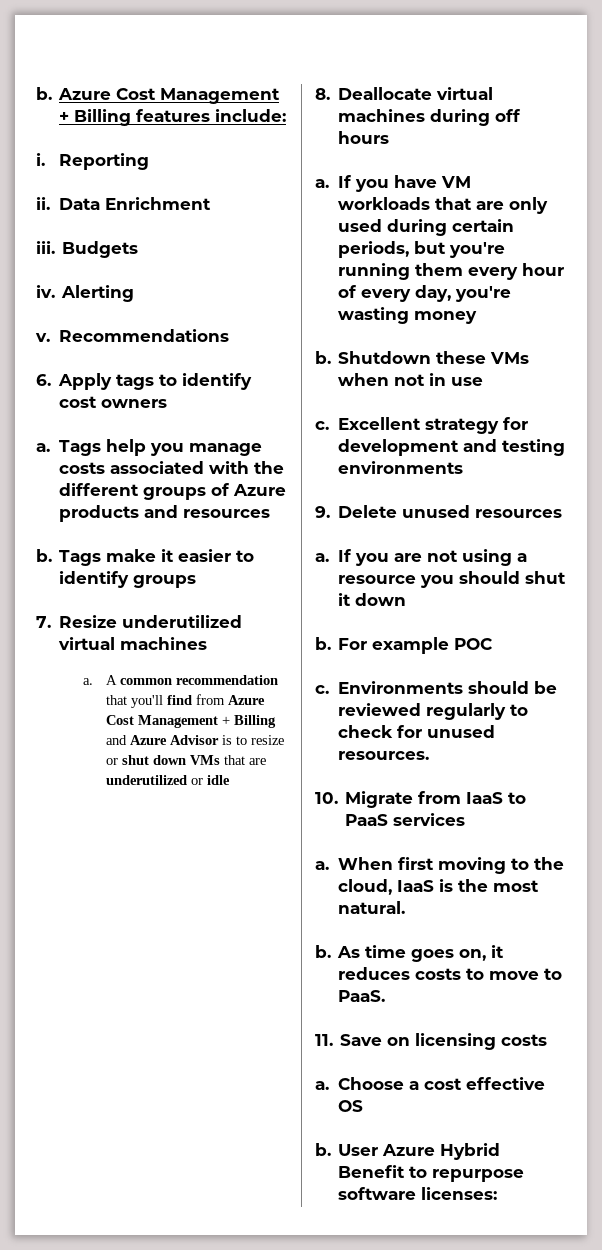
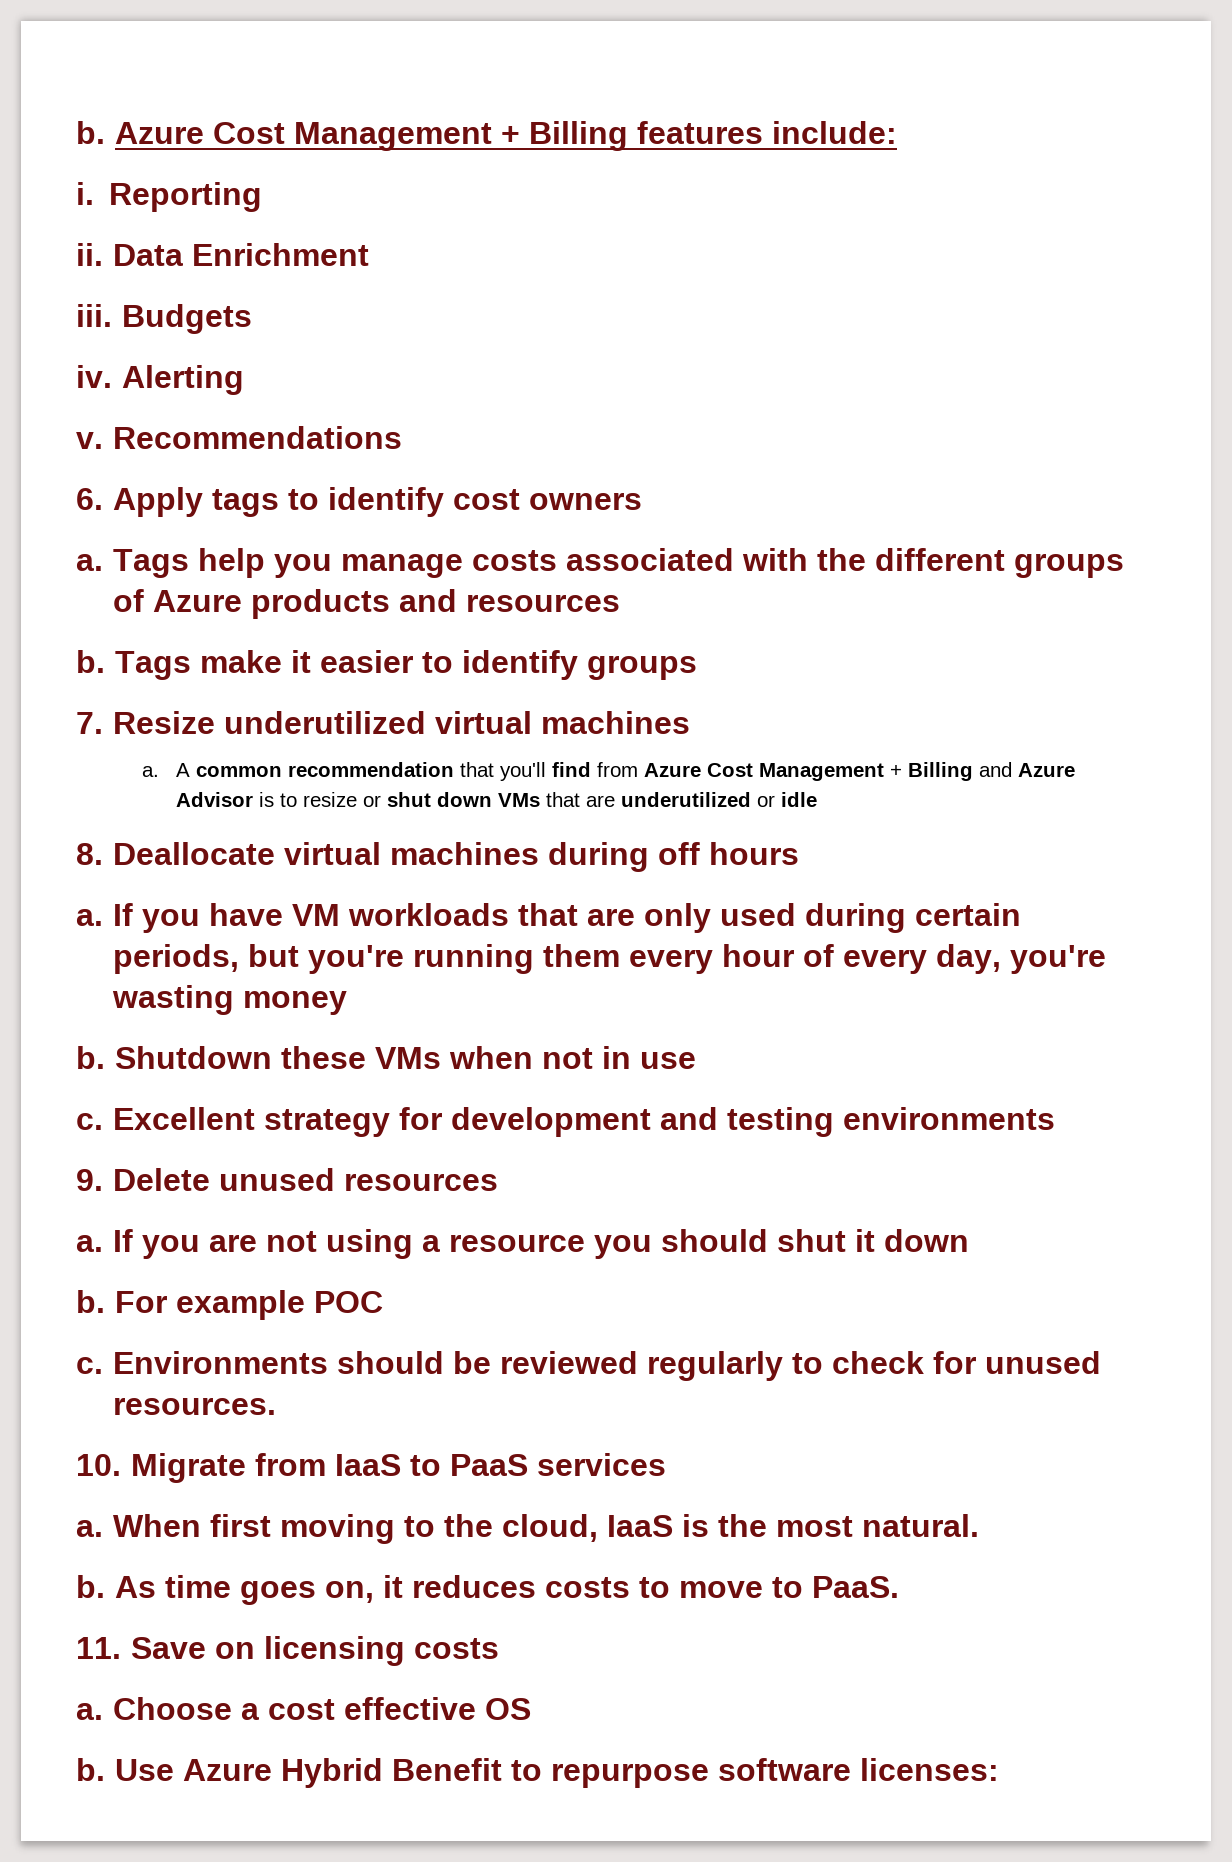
- User Azure Hybrid Benefit to repurpose software licenses:
+ Use Azure Hybrid Benefit to repurpose software licenses:

